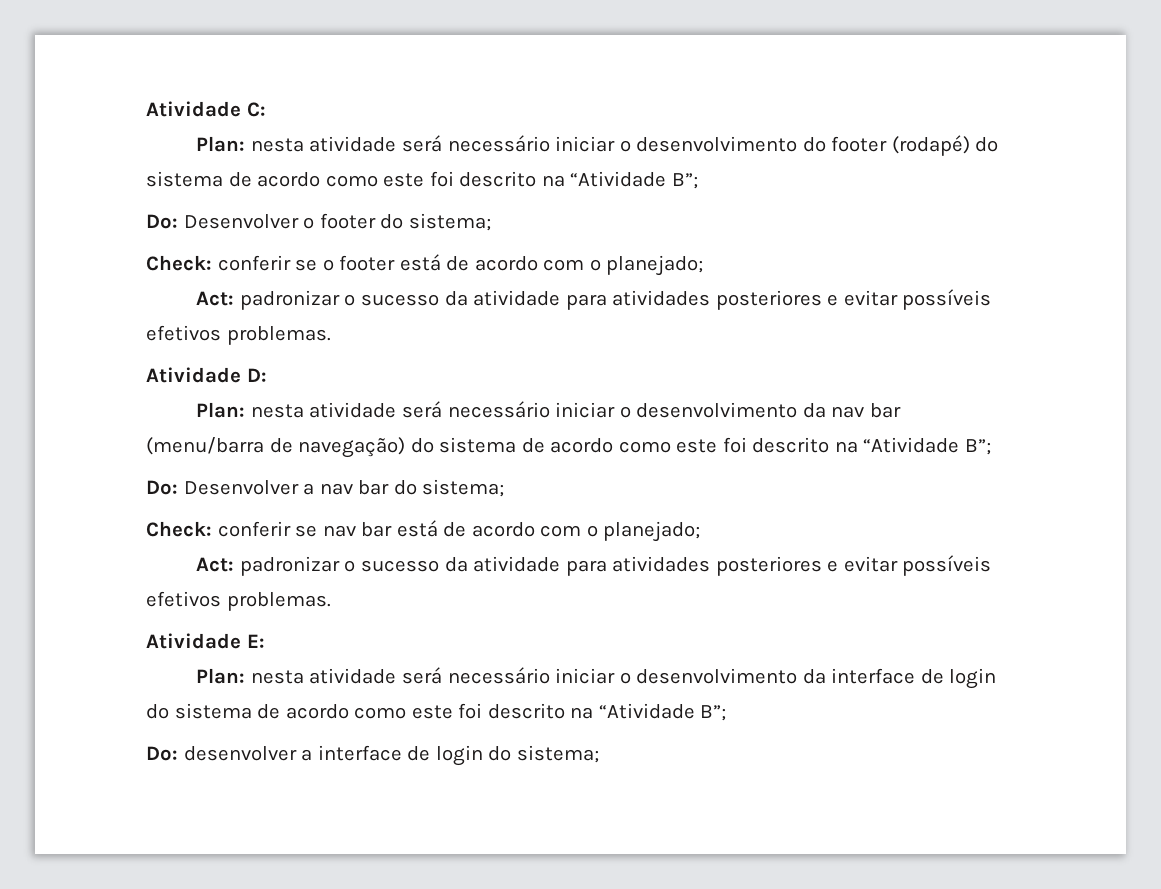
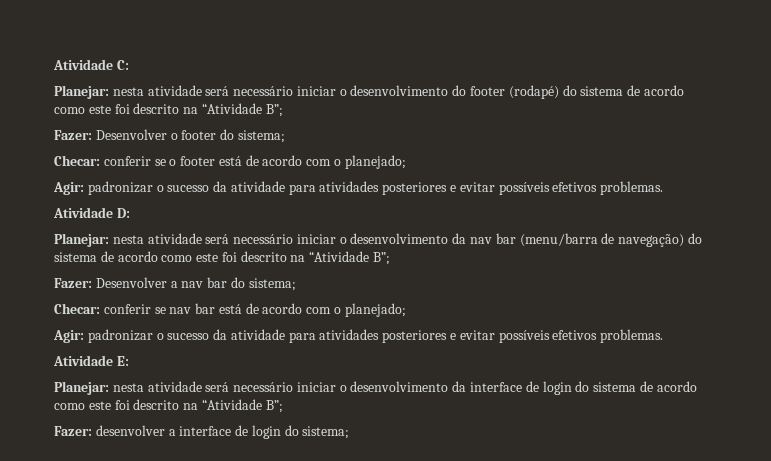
- Plan: nesta atividade será necessário iniciar o desenvolvimento do footer (rodapé) do sistema de acordo como este foi descrito na “Atividade B”;
+ Planejar: nesta atividade será necessário iniciar o desenvolvimento do footer (rodapé) do sistema de acordo como este foi descrito na “Atividade B”;
- Do: Desenvolver o footer do sistema;
+ Fazer: Desenvolver o footer do sistema;
- Check: conferir se o footer está de acordo com o planejado;
- Act: padronizar o sucesso da atividade para atividades posteriores e evitar possíveis efetivos problemas.
+ Checar: conferir se o footer está de acordo com o planejado;
+ Agir: padronizar o sucesso da atividade para atividades posteriores e evitar possíveis efetivos problemas.
- Plan: nesta atividade será necessário iniciar o desenvolvimento da nav bar (menu/barra de navegação) do sistema de acordo como este foi descrito na “Atividade B”;
+ Planejar: nesta atividade será necessário iniciar o desenvolvimento da nav bar (menu/barra de navegação) do sistema de acordo como este foi descrito na “Atividade B”;
- Do: Desenvolver a nav bar do sistema;
+ Fazer: Desenvolver a nav bar do sistema;
- Check: conferir se nav bar está de acordo com o planejado;
- Act: padronizar o sucesso da atividade para atividades posteriores e evitar possíveis efetivos problemas.
+ Checar: conferir se nav bar está de acordo com o planejado;
+ Agir: padronizar o sucesso da atividade para atividades posteriores e evitar possíveis efetivos problemas.
- Plan: nesta atividade será necessário iniciar o desenvolvimento da interface de login do sistema de acordo como este foi descrito na “Atividade B”;
+ Planejar: nesta atividade será necessário iniciar o desenvolvimento da interface de login do sistema de acordo como este foi descrito na “Atividade B”;
- Do: desenvolver a interface de login do sistema;
+ Fazer: desenvolver a interface de login do sistema;

